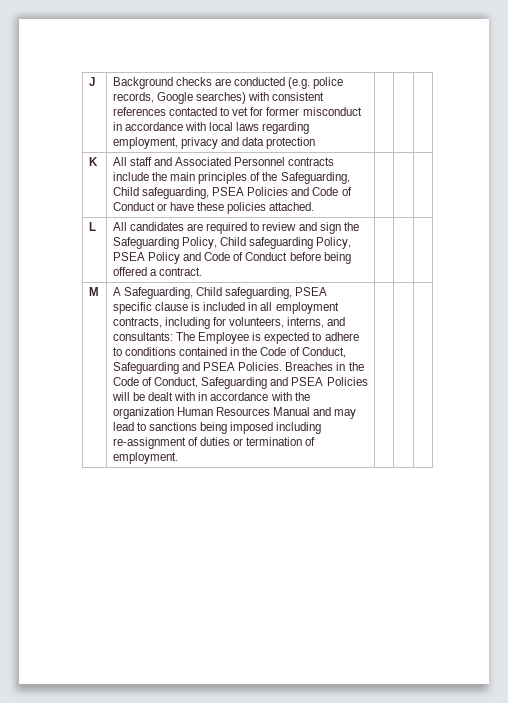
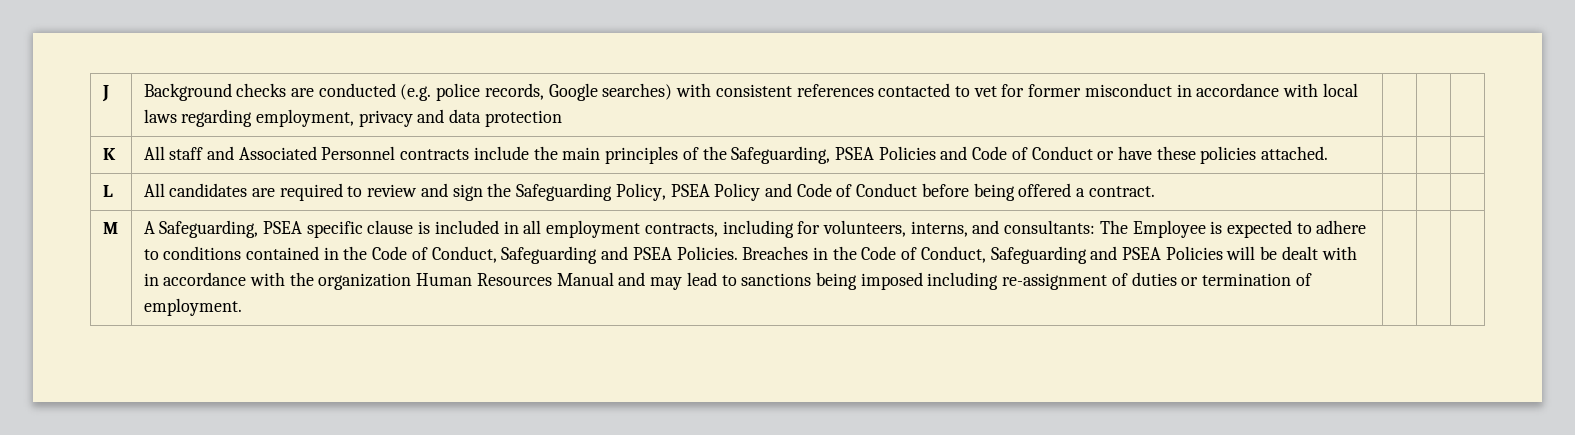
- K | All staff and Associated Personnel contracts include the main principles of the Safeguarding, Child safeguarding, PSEA Policies and Code of Conduct or have these policies attached. | | |
+ K | All staff and Associated Personnel contracts include the main principles of the Safeguarding, PSEA Policies and Code of Conduct or have these policies attached. | | |
- L | All candidates are required to review and sign the Safeguarding Policy, Child safeguarding Policy, PSEA Policy and Code of Conduct before being offered a contract. | | |
+ L | All candidates are required to review and sign the Safeguarding Policy, PSEA Policy and Code of Conduct before being offered a contract. | | |
- A Safeguarding, Child safeguarding, PSEA specific clause is included in all employment contracts, including for volunteers, interns, and consultants: The Employee is expected to adhere to conditions contained in the Code of Conduct, Safeguarding and PSEA Policies.
+ A Safeguarding, PSEA specific clause is included in all employment contracts, including for volunteers, interns, and consultants: The Employee is expected to adhere to conditions contained in the Code of Conduct, Safeguarding and PSEA Policies.

